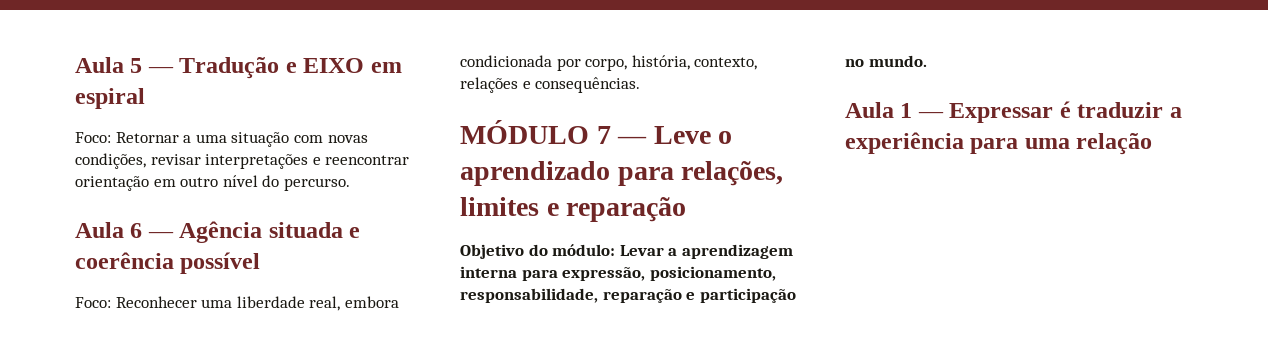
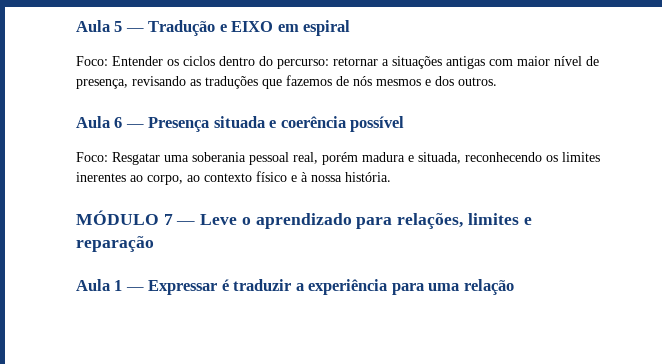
- Foco: Retornar a uma situação com novas condições, revisar interpretações e reencontrar orientação em outro nível do percurso.
+ Foco: Entender os ciclos dentro do percurso: retornar a situações antigas com maior nível de presença, revisando as traduções que fazemos de nós mesmos e dos outros.
- Aula 6 — Agência situada e coerência possível
+ Aula 6 — Presença situada e coerência possível
- Foco: Reconhecer uma liberdade real, embora condicionada por corpo, história, contexto, relações e consequências.
+ Foco: Resgatar uma soberania pessoal real, porém madura e situada, reconhecendo os limites inerentes ao corpo, ao contexto físico e à nossa história.
- Objetivo do módulo: Levar a aprendizagem interna para expressão, posicionamento, responsabilidade, reparação e participação no mundo.

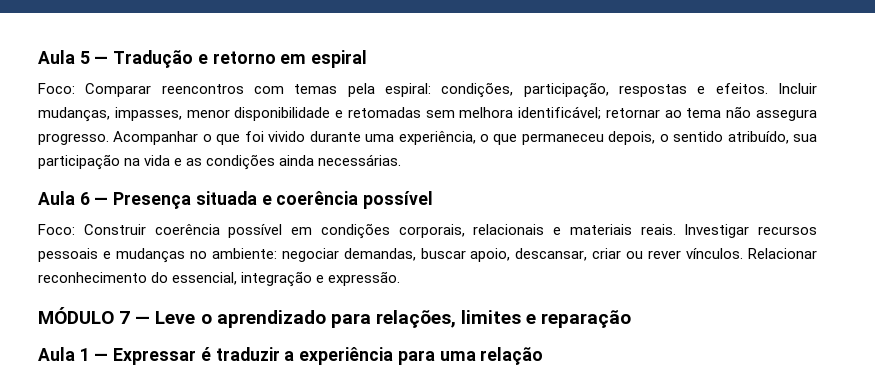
- Aula 5 — Tradução e EIXO em espiral
+ Aula 5 — Tradução e retorno em espiral
- Foco: Entender os ciclos dentro do percurso: retornar a situações antigas com maior nível de presença, revisando as traduções que fazemos de nós mesmos e dos outros.
+ Foco: Comparar reencontros com temas pela espiral: condições, participação, respostas e efeitos. Incluir mudanças, impasses, menor disponibilidade e retomadas sem melhora identificável; retornar ao tema não assegura progresso. Acompanhar o que foi vivido durante uma experiência, o que permaneceu depois, o sentido atribuído, sua participação na vida e as condições ainda necessárias.
- Foco: Resgatar uma soberania pessoal real, porém madura e situada, reconhecendo os limites inerentes ao corpo, ao contexto físico e à nossa história.
+ Foco: Construir coerência possível em condições corporais, relacionais e materiais reais. Investigar recursos pessoais e mudanças no ambiente: negociar demandas, buscar apoio, descansar, criar ou rever vínculos. Relacionar reconhecimento do essencial, integração e expressão.

